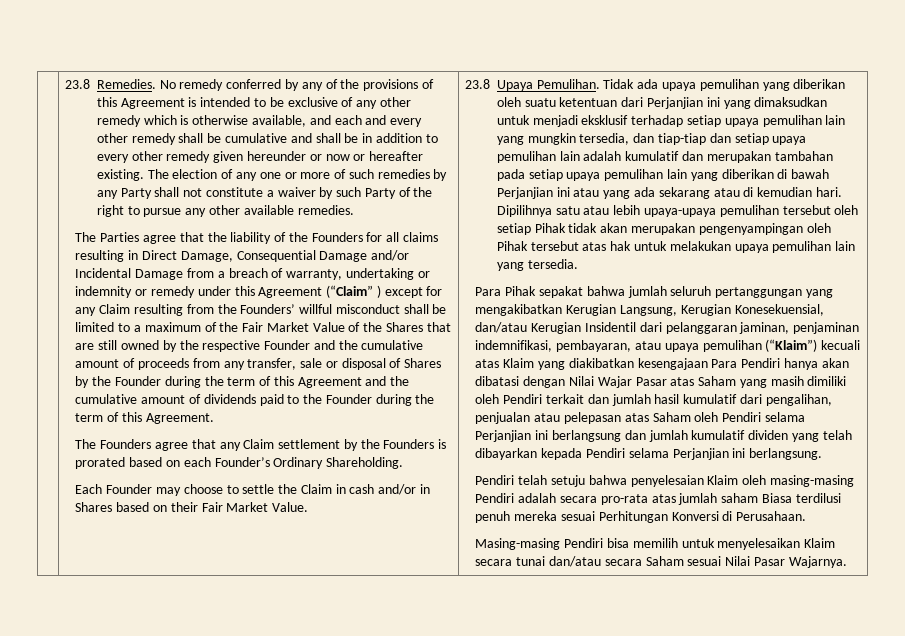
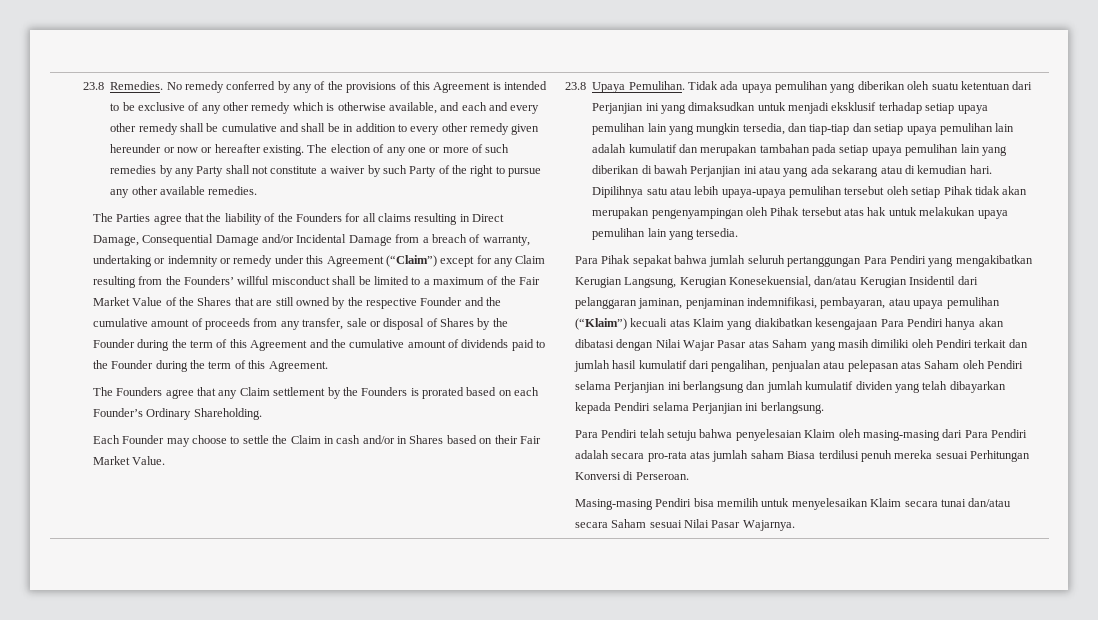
- The Parties agree that the liability of the Founders for all claims resulting in Direct Damage, Consequential Damage and/or Incidental Damage from a breach of warranty, undertaking or indemnity or remedy under this Agreement (“Claim” ) except for any Claim resulting from the Founders’ willful misconduct shall be limited to a maximum of the Fair Market Value of the Shares that are still owned by the respective Founder and the cumulative amount of proceeds from any transfer, sale or disposal of Shares by the Founder during the term of this Agreement and the cumulative amount of dividends paid to the Founder during the term of this Agreement.
+ The Parties agree that the liability of the Founders for all claims resulting in Direct Damage, Consequential Damage and/or Incidental Damage from a breach of warranty, undertaking or indemnity or remedy under this Agreement (“Claim”) except for any Claim resulting from the Founders’ willful misconduct shall be limited to a maximum of the Fair Market Value of the Shares that are still owned by the respective Founder and the cumulative amount of proceeds from any transfer, sale or disposal of Shares by the Founder during the term of this Agreement and the cumulative amount of dividends paid to the Founder during the term of this Agreement.
- Para Pihak sepakat bahwa jumlah seluruh pertanggungan yang mengakibatkan Kerugian Langsung, Kerugian Konesekuensial, dan/atau Kerugian Insidentil dari pelanggaran jaminan, penjaminan indemnifikasi, pembayaran, atau upaya pemulihan (“Klaim”) kecuali atas Klaim yang diakibatkan kesengajaan Para Pendiri hanya akan dibatasi dengan Nilai Wajar Pasar atas Saham yang masih dimiliki oleh Pendiri terkait dan jumlah hasil kumulatif dari pengalihan, penjualan atau pelepasan atas Saham oleh Pendiri selama Perjanjian ini berlangsung dan jumlah kumulatif dividen yang telah dibayarkan kepada Pendiri selama Perjanjian ini berlangsung.
+ Para Pihak sepakat bahwa jumlah seluruh pertanggungan Para Pendiri yang mengakibatkan Kerugian Langsung, Kerugian Konesekuensial, dan/atau Kerugian Insidentil dari pelanggaran jaminan, penjaminan indemnifikasi, pembayaran, atau upaya pemulihan (“Klaim”) kecuali atas Klaim yang diakibatkan kesengajaan Para Pendiri hanya akan dibatasi dengan Nilai Wajar Pasar atas Saham yang masih dimiliki oleh Pendiri terkait dan jumlah hasil kumulatif dari pengalihan, penjualan atau pelepasan atas Saham oleh Pendiri selama Perjanjian ini berlangsung dan jumlah kumulatif dividen yang telah dibayarkan kepada Pendiri selama Perjanjian ini berlangsung.
- Pendiri telah setuju bahwa penyelesaian Klaim oleh masing-masing Pendiri adalah secara pro-rata atas jumlah saham Biasa terdilusi penuh mereka sesuai Perhitungan Konversi di Perusahaan.
+ Para Pendiri telah setuju bahwa penyelesaian Klaim oleh masing-masing dari Para Pendiri adalah secara pro-rata atas jumlah saham Biasa terdilusi penuh mereka sesuai Perhitungan Konversi di Perseroan.

